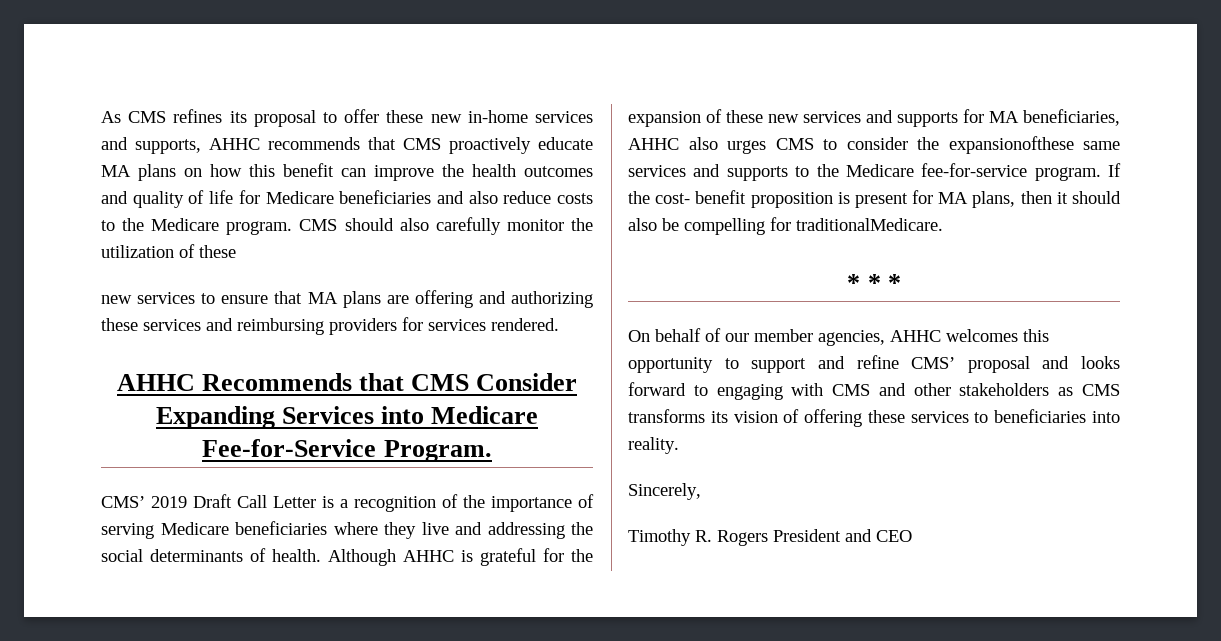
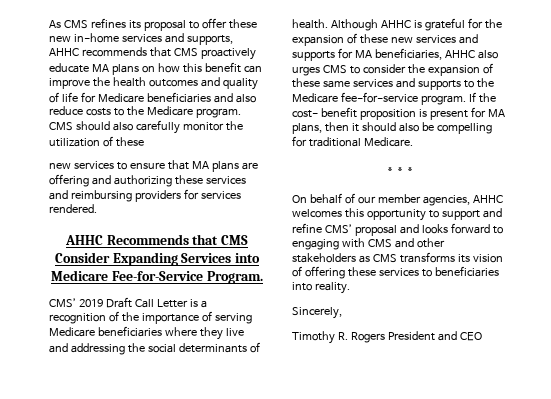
- Although AHHC is grateful for the expansion of these new services and supports for MA beneficiaries, AHHC also urges CMS to consider the expansionofthese same services and supports to the Medicare fee-for-service program.
+ Although AHHC is grateful for the expansion of these new services and supports for MA beneficiaries, AHHC also urges CMS to consider the expansion of these same services and supports to the Medicare fee-for-service program.
- If the cost- benefit proposition is present for MA plans, then it should also be compelling for traditionalMedicare.
+ If the cost- benefit proposition is present for MA plans, then it should also be compelling for traditional Medicare.

